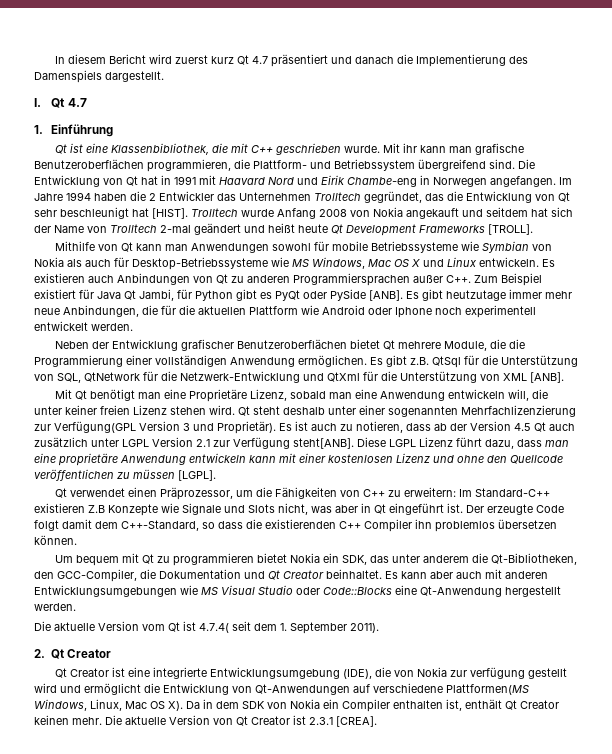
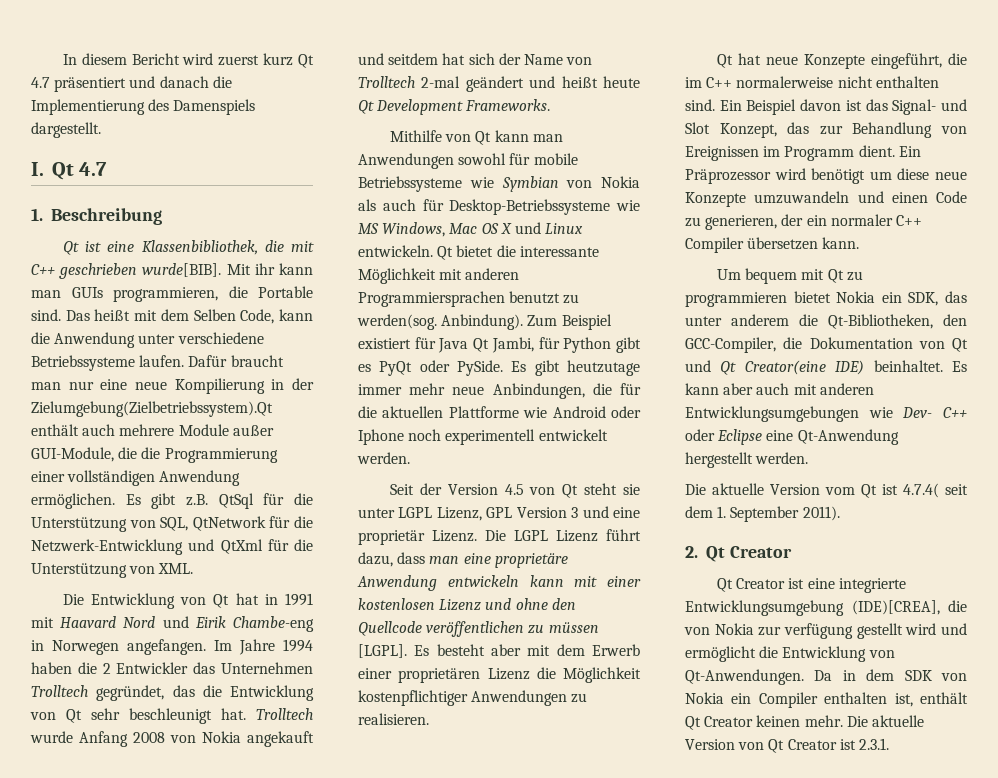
- 1. Einführung
+ 1. Beschreibung
- Qt ist eine Klassenbibliothek, die mit C++ geschrieben wurde.
+ Qt ist eine Klassenbibliothek, die mit C++ geschrieben wurde[BIB].
- Mit ihr kann man grafische Benutzeroberflächen programmieren, die Plattform- und Betriebssystem übergreifend sind. Die Entwicklung von Qt hat in 1991 mit Haavard Nord und Eirik Chambe-eng in Norwegen angefangen.
+ Mit ihr kann man GUIs programmieren, die Portable sind. Das heißt mit dem Selben Code, kann die Anwendung unter verschiedene Betriebssysteme laufen. Dafür braucht man nur eine neue Kompilierung in der Zielumgebung(Zielbetriebssystem).Qt enthält auch mehrere Module außer GUI-Module, die die Programmierung einer vollständigen Anwendung ermöglichen. Es gibt z.B. QtSql für die Unterstützung von SQL, QtNetwork für die Netzwerk-Entwicklung und QtXml für die Unterstützung von XML.
+ Die Entwicklung von Qt hat in 1991 mit Haavard Nord und Eirik Chambe-eng in Norwegen angefangen.
- Im Jahre 1994 haben die 2 Entwickler das Unternehmen Trolltech gegründet, das die Entwicklung von Qt sehr beschleunigt hat [HIST].
+ Im Jahre 1994 haben die 2 Entwickler das Unternehmen Trolltech gegründet, das die Entwicklung von Qt sehr beschleunigt hat.
- Trolltech wurde Anfang 2008 von Nokia angekauft und seitdem hat sich der Name von Trolltech 2-mal geändert und heißt heute Qt Development Frameworks [TROLL].
+ Trolltech wurde Anfang 2008 von Nokia angekauft und seitdem hat sich der Name von Trolltech 2-mal geändert und heißt heute Qt Development Frameworks.
- Es existieren auch Anbindungen von Qt zu anderen Programmiersprachen außer C++. Zum Beispiel existiert für Java Qt Jambi, für Python gibt es PyQt oder PySide [ANB].
+ Qt bietet die interessante Möglichkeit mit anderen Programmiersprachen benutzt zu werden(sog. Anbindung). Zum Beispiel existiert für Java Qt Jambi, für Python gibt es PyQt oder PySide.
- Es gibt heutzutage immer mehr neue Anbindungen, die für die aktuellen Plattform wie Android oder Iphone noch experimentell entwickelt werden.
+ Es gibt heutzutage immer mehr neue Anbindungen, die für die aktuellen Plattforme wie Android oder Iphone noch experimentell entwickelt werden.
- Neben der Entwicklung grafischer Benutzeroberflächen bietet Qt mehrere Module, die die Programmierung einer vollständigen Anwendung ermöglichen. Es gibt z.B. QtSql für die Unterstützung von SQL, QtNetwork für die Netzwerk-Entwicklung und QtXml für die Unterstützung von XML [ANB].
- Mit Qt benötigt man eine Proprietäre Lizenz, sobald man eine Anwendung entwickeln will, die unter keiner freien Lizenz stehen wird. Qt steht deshalb unter einer sogenannten Mehrfachlizenzierung zur Verfügung(GPL Version 3 und Proprietär). Es ist auch zu notieren, dass ab der Version 4.5 Qt auch zusätzlich unter LGPL Version 2.1 zur Verfügung steht[ANB]. Diese LGPL Lizenz führt dazu, dass man eine proprietäre Anwendung entwickeln kann mit einer kostenlosen Lizenz und ohne den Quellcode veröffentlichen zu müssen [LGPL].
- Qt verwendet einen Präprozessor, um die Fähigkeiten von C++ zu erweitern: Im Standard-C++ existieren Z.B Konzepte wie Signale und Slots nicht, was aber in Qt eingeführt ist. Der erzeugte Code folgt damit dem C++-Standard, so dass die existierenden C++ Compiler ihn problemlos übersetzen können.
+ Seit der Version 4.5 von Qt steht sie unter LGPL Lizenz, GPL Version 3 und eine proprietär Lizenz. Die LGPL Lizenz führt dazu, dass man eine proprietäre Anwendung entwickeln kann mit einer kostenlosen Lizenz und ohne den Quellcode veröffentlichen zu müssen [LGPL]. Es besteht aber mit dem Erwerb einer proprietären Lizenz die Möglichkeit kostenpflichtiger Anwendungen zu realisieren.
+ Qt hat neue Konzepte eingeführt, die im C++ normalerweise nicht enthalten sind. Ein Beispiel davon ist das Signal- und Slot Konzept, das zur Behandlung von Ereignissen im Programm dient. Ein Präprozessor wird benötigt um diese neue Konzepte umzuwandeln und einen Code zu generieren, der ein normaler C++ Compiler übersetzen kann.
- Um bequem mit Qt zu programmieren bietet Nokia ein SDK, das unter anderem die Qt-Bibliotheken, den GCC-Compiler, die Dokumentation und Qt Creator beinhaltet.
+ Um bequem mit Qt zu programmieren bietet Nokia ein SDK, das unter anderem die Qt-Bibliotheken, den GCC-Compiler, die Dokumentation von Qt und Qt Creator(eine IDE) beinhaltet.
- Es kann aber auch mit anderen Entwicklungsumgebungen wie MS Visual Studio oder Code::Blocks eine Qt-Anwendung hergestellt werden.
+ Es kann aber auch mit anderen Entwicklungsumgebungen wie Dev- C++ oder Eclipse eine Qt-Anwendung hergestellt werden.
- Qt Creator ist eine integrierte Entwicklungsumgebung (IDE), die von Nokia zur verfügung gestellt wird und ermöglicht die Entwicklung von Qt-Anwendungen auf verschiedene Plattformen(MS Windows, Linux, Mac OS X). Da in dem SDK von Nokia ein Compiler enthalten ist, enthält Qt Creator keinen mehr.
+ Qt Creator ist eine integrierte Entwicklungsumgebung (IDE)[CREA], die von Nokia zur verfügung gestellt wird und ermöglicht die Entwicklung von Qt-Anwendungen. Da in dem SDK von Nokia ein Compiler enthalten ist, enthält Qt Creator keinen mehr.
- Die aktuelle Version von Qt Creator ist 2.3.1 [CREA].
+ Die aktuelle Version von Qt Creator ist 2.3.1.

